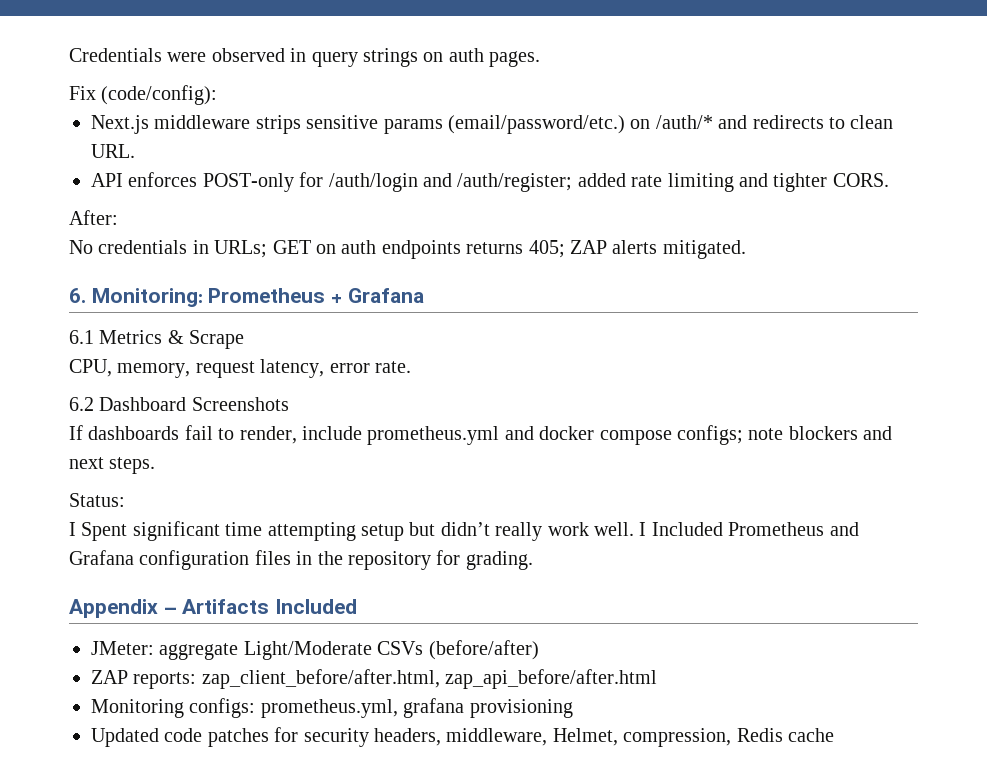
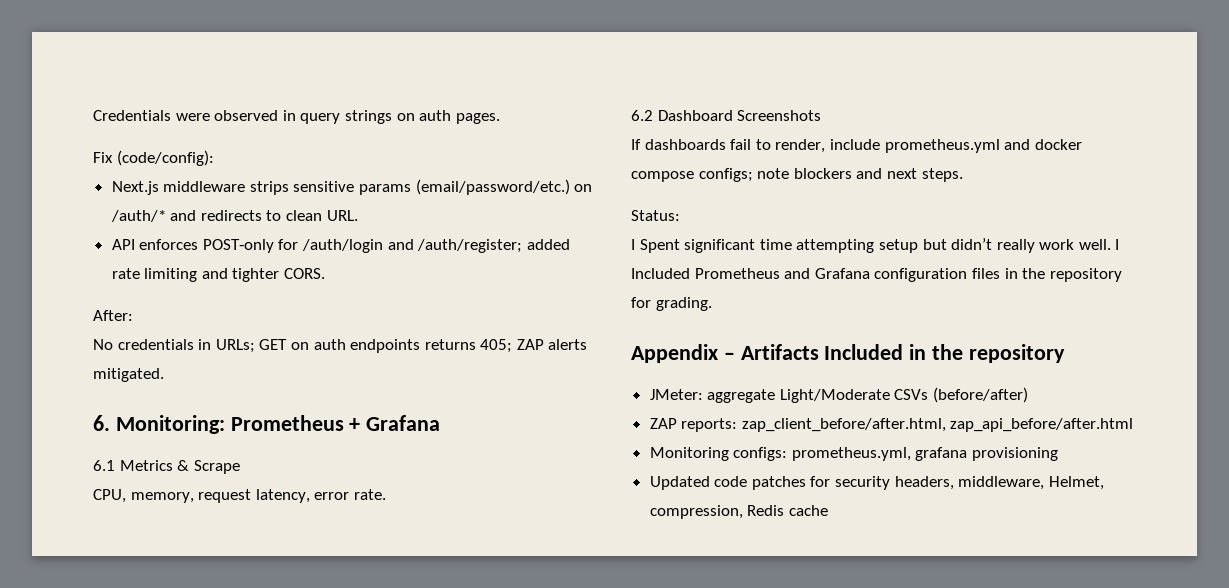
- Appendix – Artifacts Included
+ Appendix – Artifacts Included in the repository

